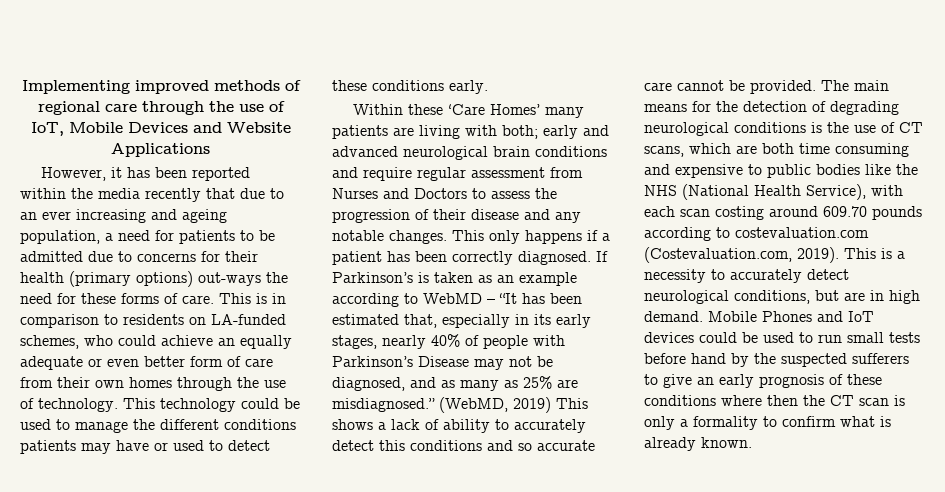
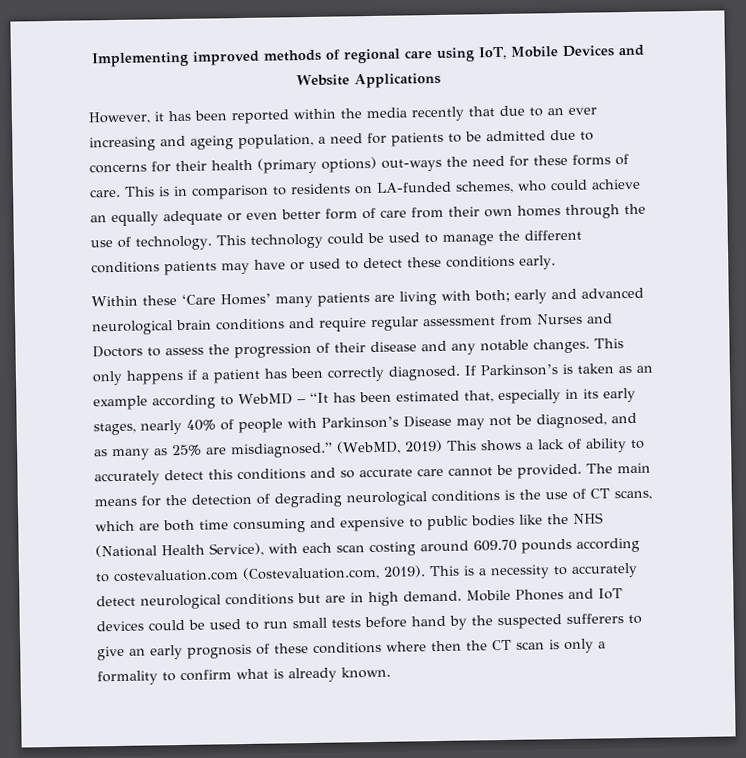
- Implementing improved methods of regional care through the use of IoT, Mobile Devices and Website Applications
+ Implementing improved methods of regional care using IoT, Mobile Devices and Website Applications
- This is a necessity to accurately detect neurological conditions, but are in high demand.
+ This is a necessity to accurately detect neurological conditions but are in high demand.

